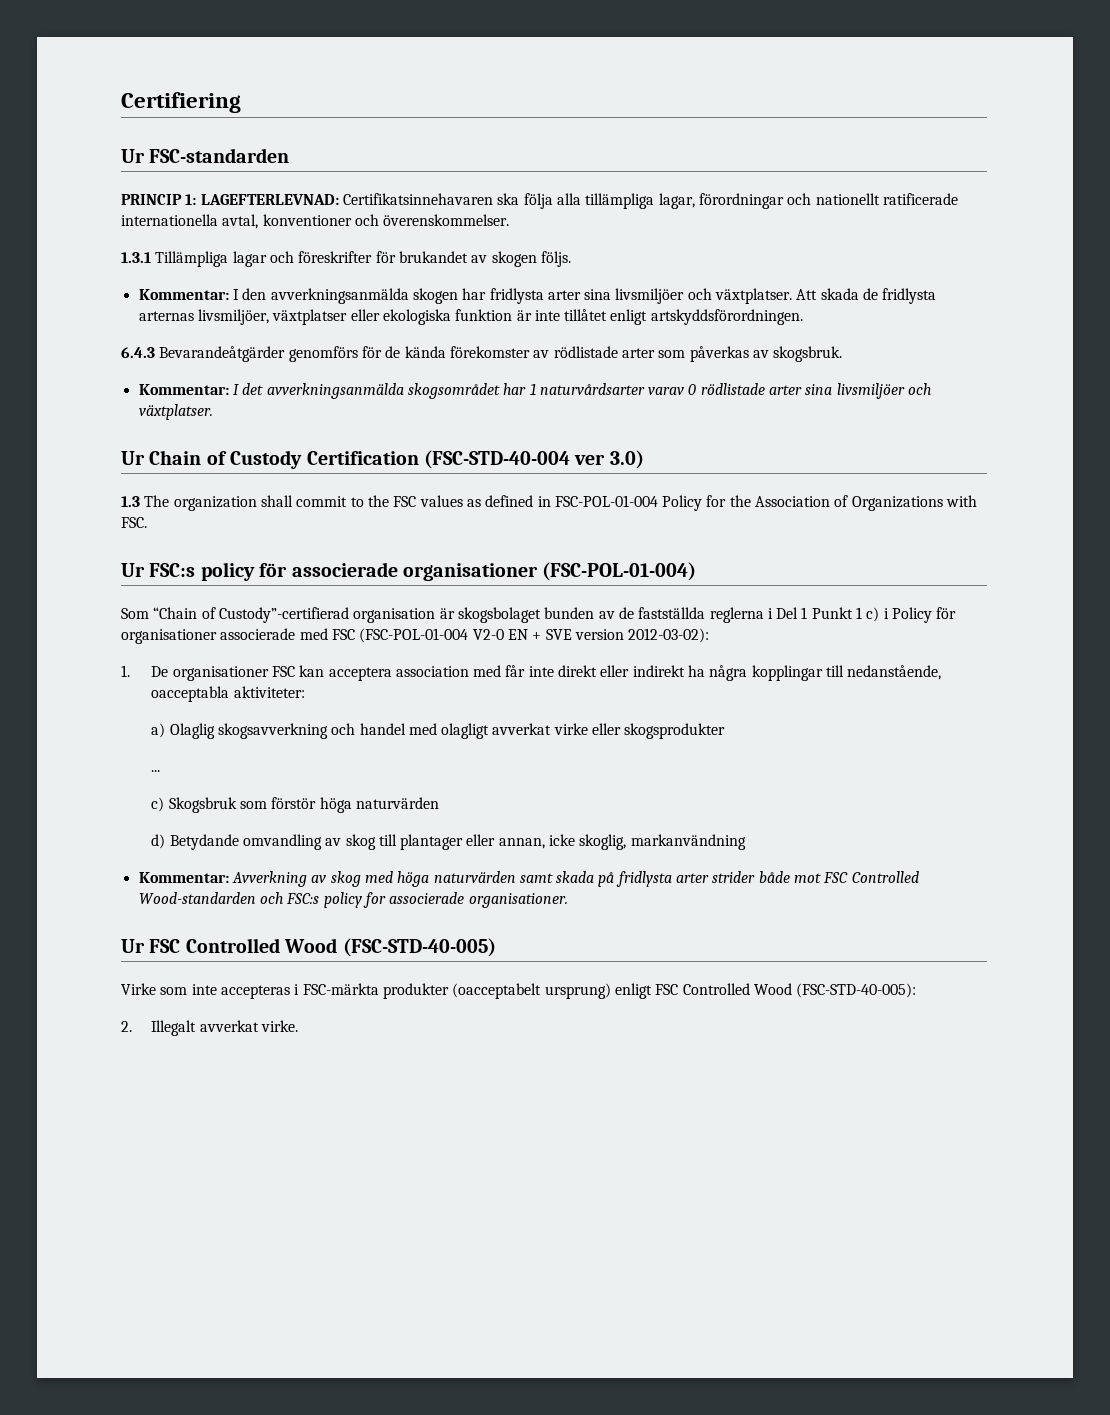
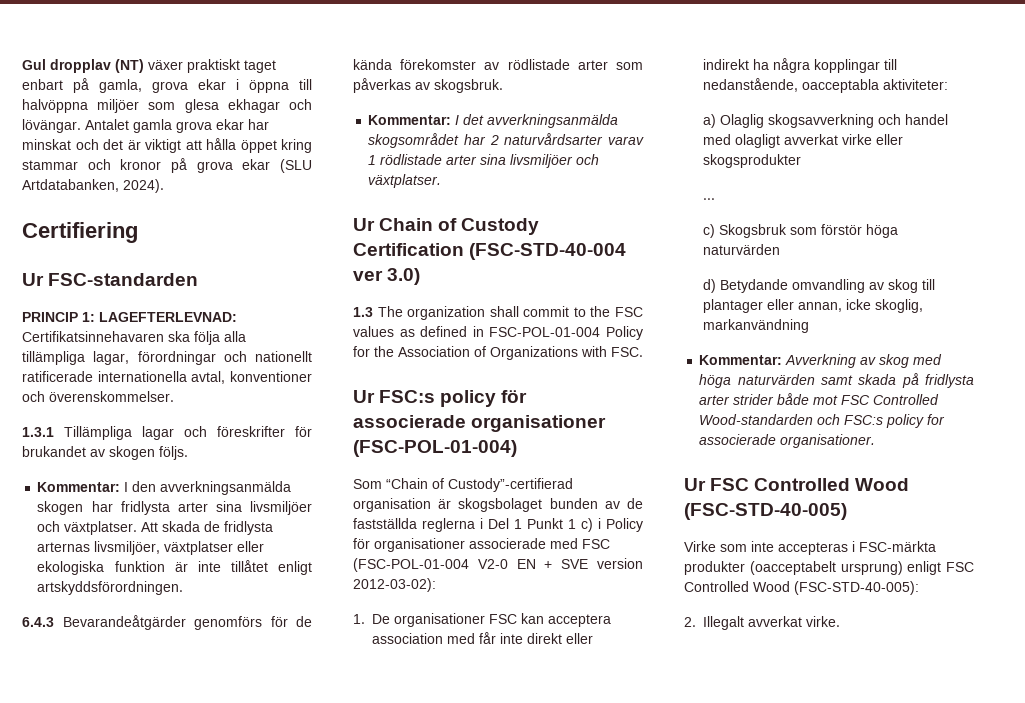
+ Gul dropplav (NT) växer praktiskt taget enbart på gamla, grova ekar i öppna till halvöppna miljöer som glesa ekhagar och lövängar. Antalet gamla grova ekar har minskat och det är viktigt att hålla öppet kring stammar och kronor på grova ekar (SLU Artdatabanken, 2024).
- Kommentar: I det avverkningsanmälda skogsområdet har 1 naturvårdsarter varav 0 rödlistade arter sina livsmiljöer och växtplatser.
+ Kommentar: I det avverkningsanmälda skogsområdet har 2 naturvårdsarter varav 1 rödlistade arter sina livsmiljöer och växtplatser.

